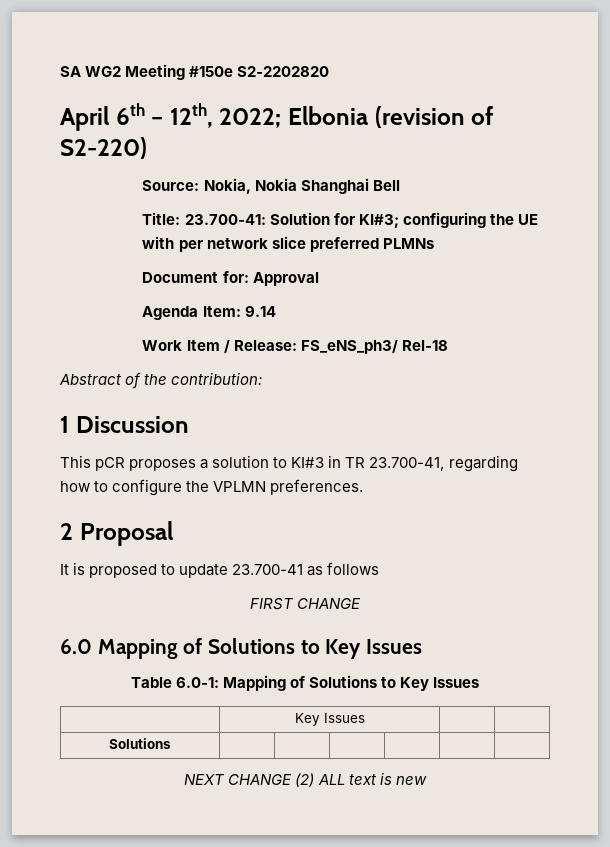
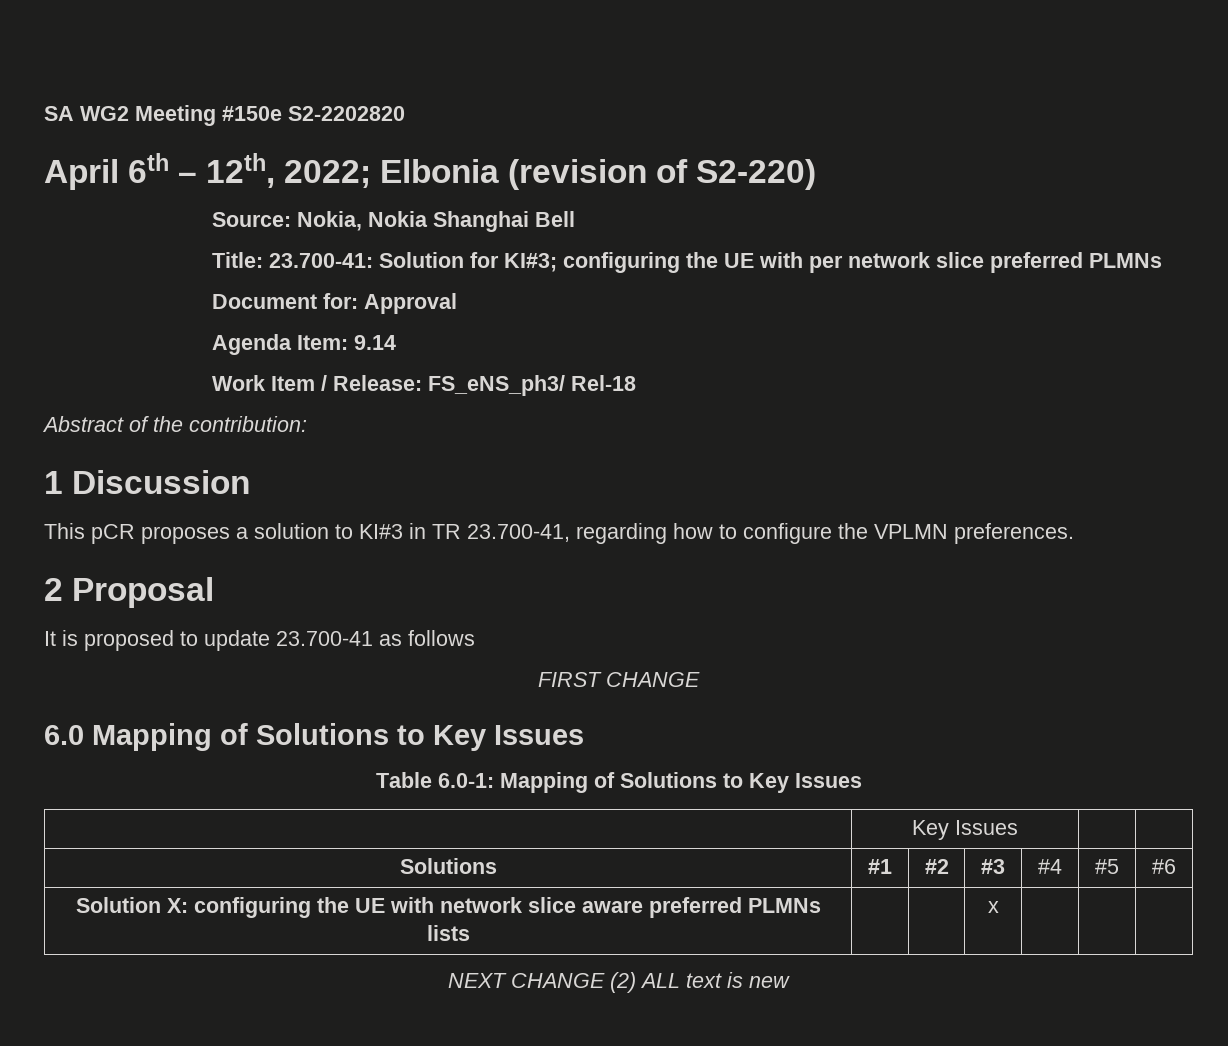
- Solutions | | | | | |
+ Solutions | #1 | #2 | #3 | #4 | #5 | #6
+ Solution X: configuring the UE with network slice aware preferred PLMNs lists | | | x | | |

